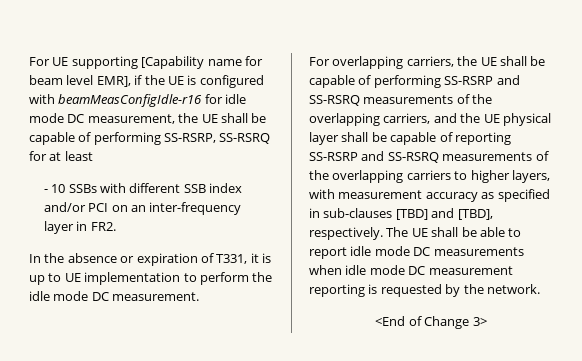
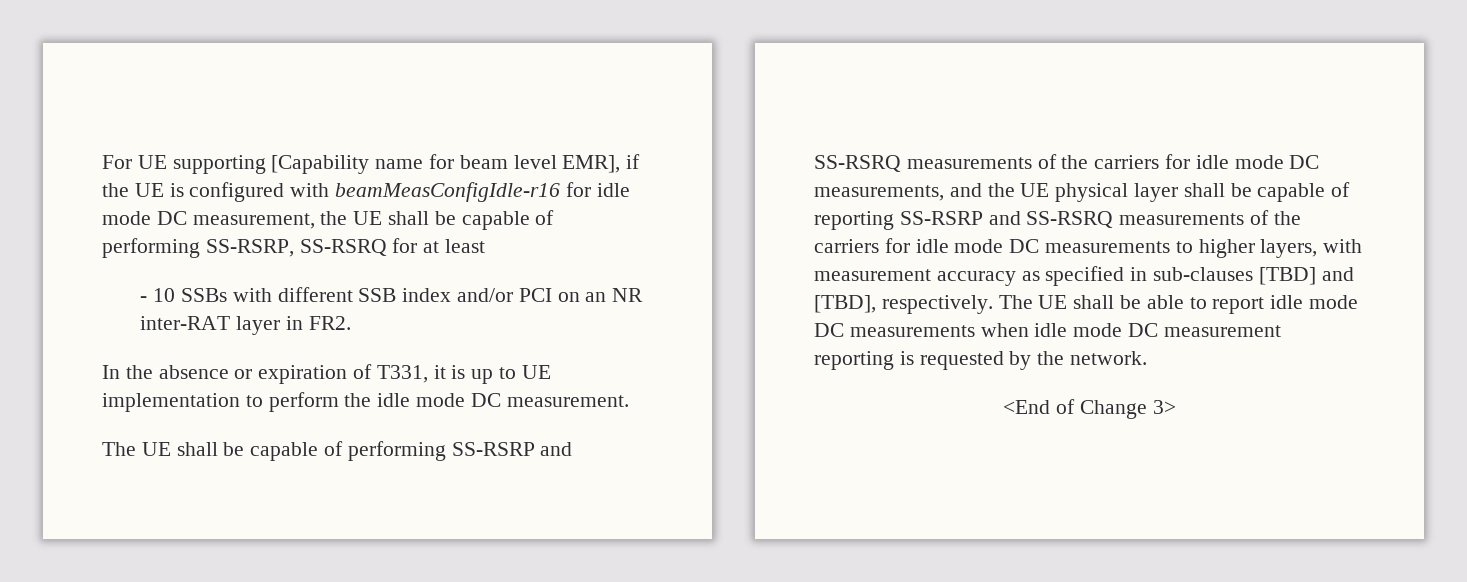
- - 10 SSBs with different SSB index and/or PCI on an inter-frequency layer in FR2.
+ - 10 SSBs with different SSB index and/or PCI on an NR inter-RAT layer in FR2.
- For overlapping carriers, the UE shall be capable of performing SS-RSRP and SS-RSRQ measurements of the overlapping carriers, and the UE physical layer shall be capable of reporting SS-RSRP and SS-RSRQ measurements of the overlapping carriers to higher layers, with measurement accuracy as specified in sub-clauses [TBD] and [TBD], respectively.
+ The UE shall be capable of performing SS-RSRP and SS-RSRQ measurements of the carriers for idle mode DC measurements, and the UE physical layer shall be capable of reporting SS-RSRP and SS-RSRQ measurements of the carriers for idle mode DC measurements to higher layers, with measurement accuracy as specified in sub-clauses [TBD] and [TBD], respectively.

